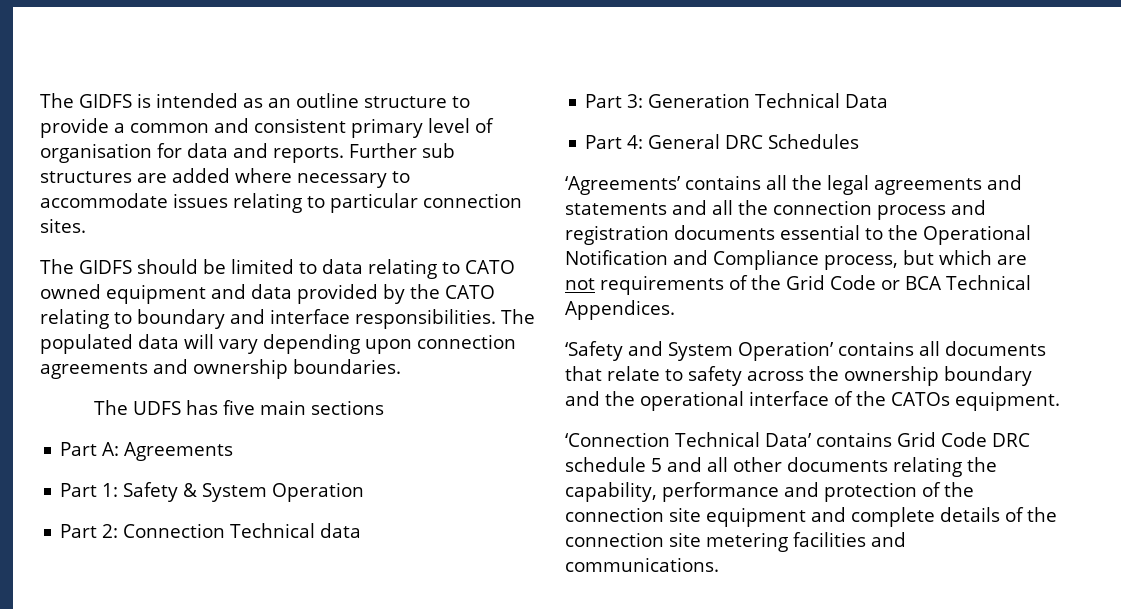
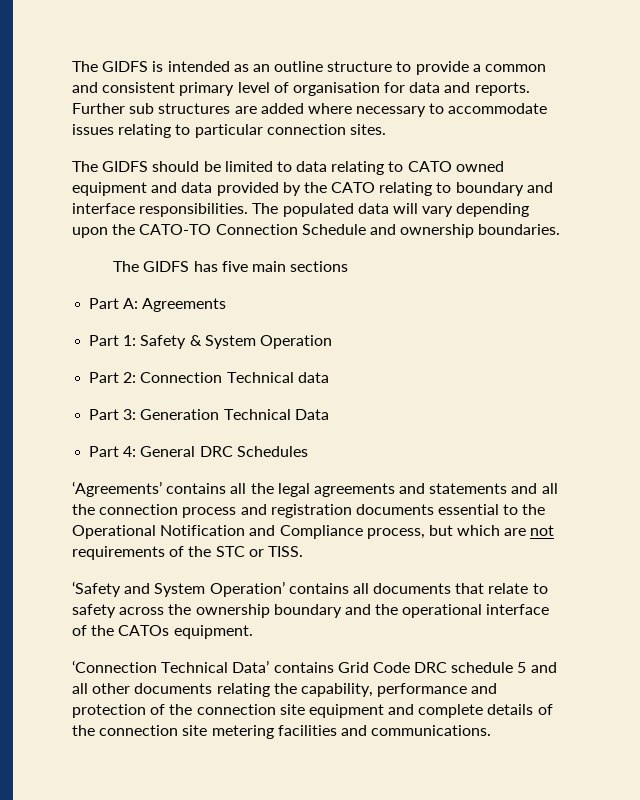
- The populated data will vary depending upon connection agreements and ownership boundaries.
+ The populated data will vary depending upon the CATO-TO Connection Schedule and ownership boundaries.
- The UDFS has five main sections
+ The GIDFS has five main sections
- ‘Agreements’ contains all the legal agreements and statements and all the connection process and registration documents essential to the Operational Notification and Compliance process, but which are not requirements of the Grid Code or BCA Technical Appendices.
+ ‘Agreements’ contains all the legal agreements and statements and all the connection process and registration documents essential to the Operational Notification and Compliance process, but which are not requirements of the STC or TISS.

